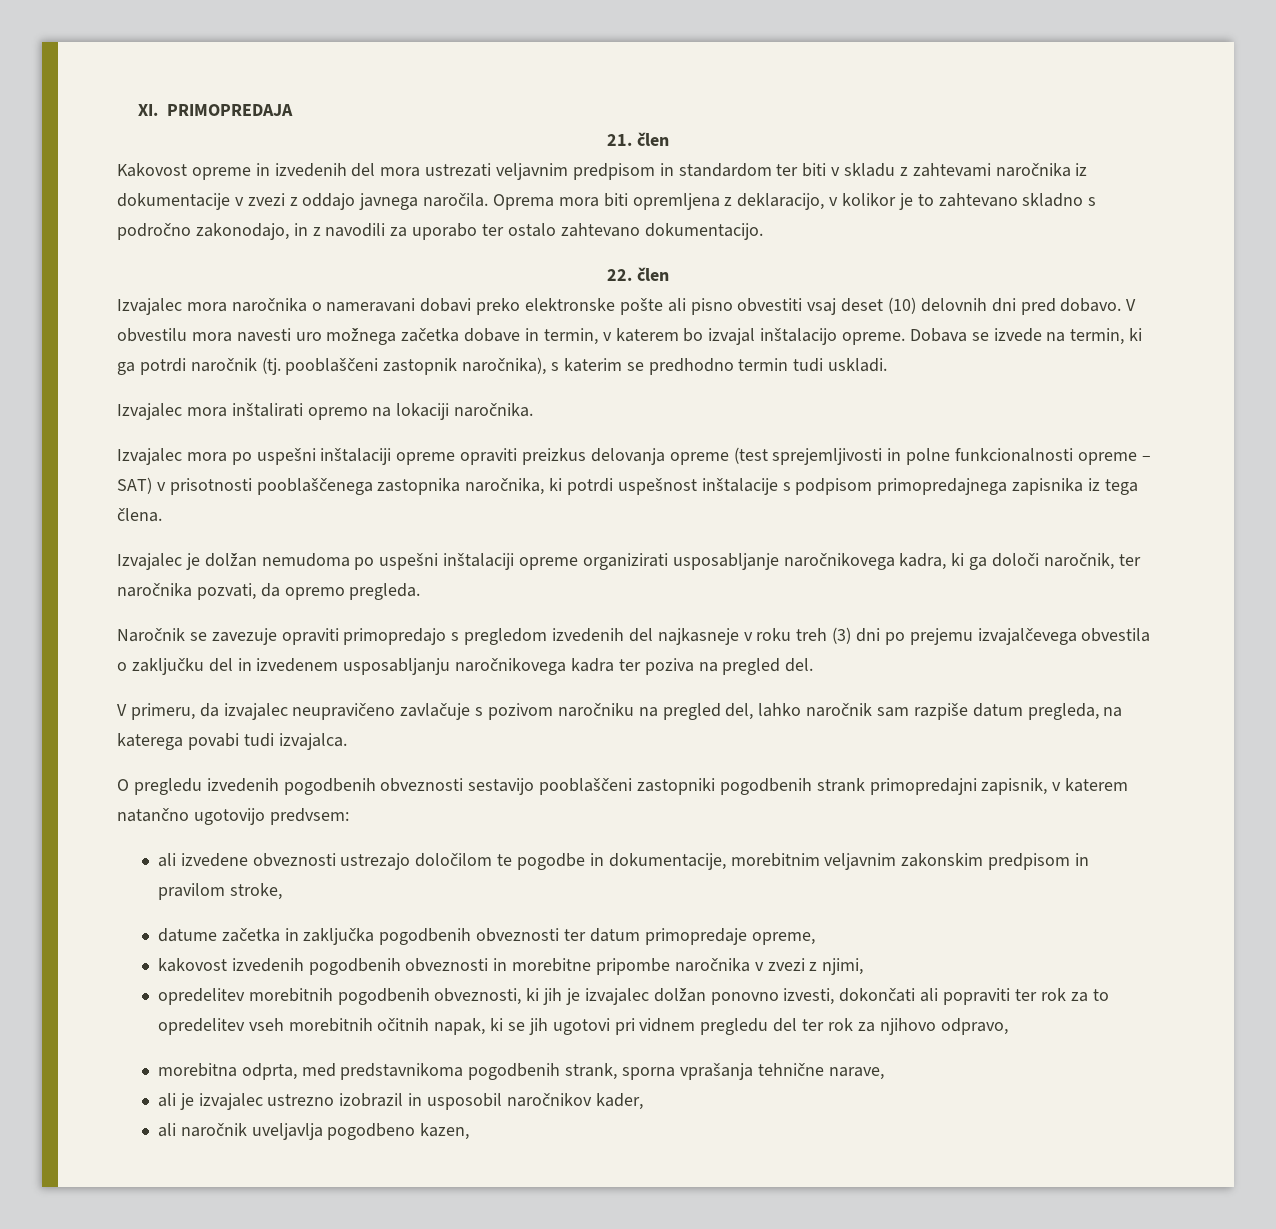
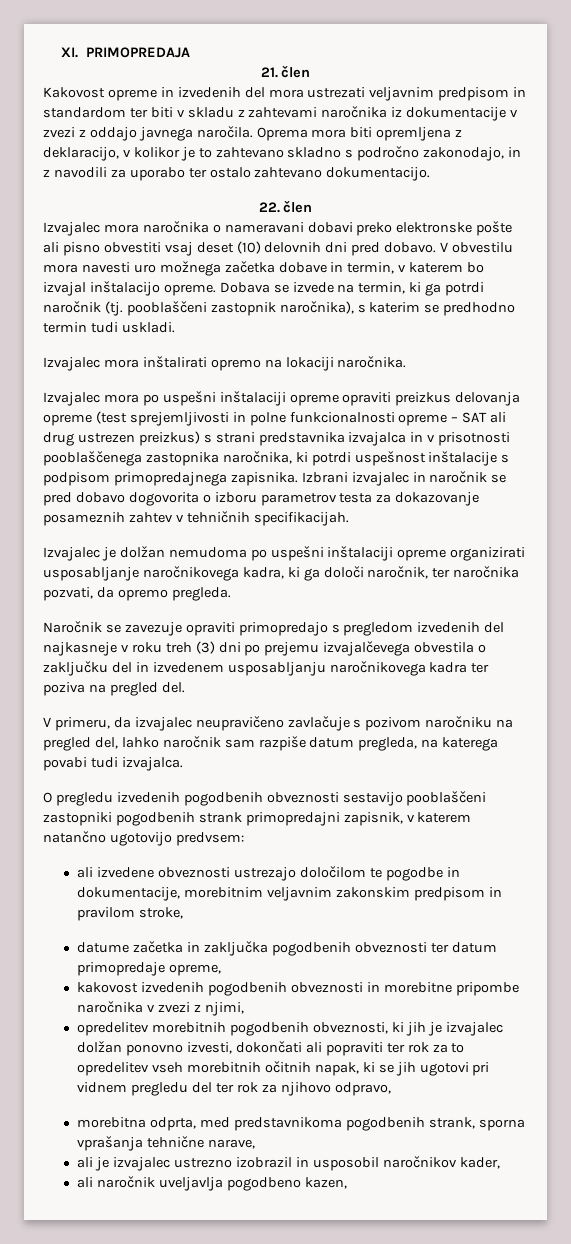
- Izvajalec mora po uspešni inštalaciji opreme opraviti preizkus delovanja opreme (test sprejemljivosti in polne funkcionalnosti opreme – SAT) v prisotnosti pooblaščenega zastopnika naročnika, ki potrdi uspešnost inštalacije s podpisom primopredajnega zapisnika iz tega člena.
+ Izvajalec mora po uspešni inštalaciji opreme opraviti preizkus delovanja opreme (test sprejemljivosti in polne funkcionalnosti opreme – SAT ali drug ustrezen preizkus) s strani predstavnika izvajalca in v prisotnosti pooblaščenega zastopnika naročnika, ki potrdi uspešnost inštalacije s podpisom primopredajnega zapisnika. Izbrani izvajalec in naročnik se pred dobavo dogovorita o izboru parametrov testa za dokazovanje posameznih zahtev v tehničnih specifikacijah.

